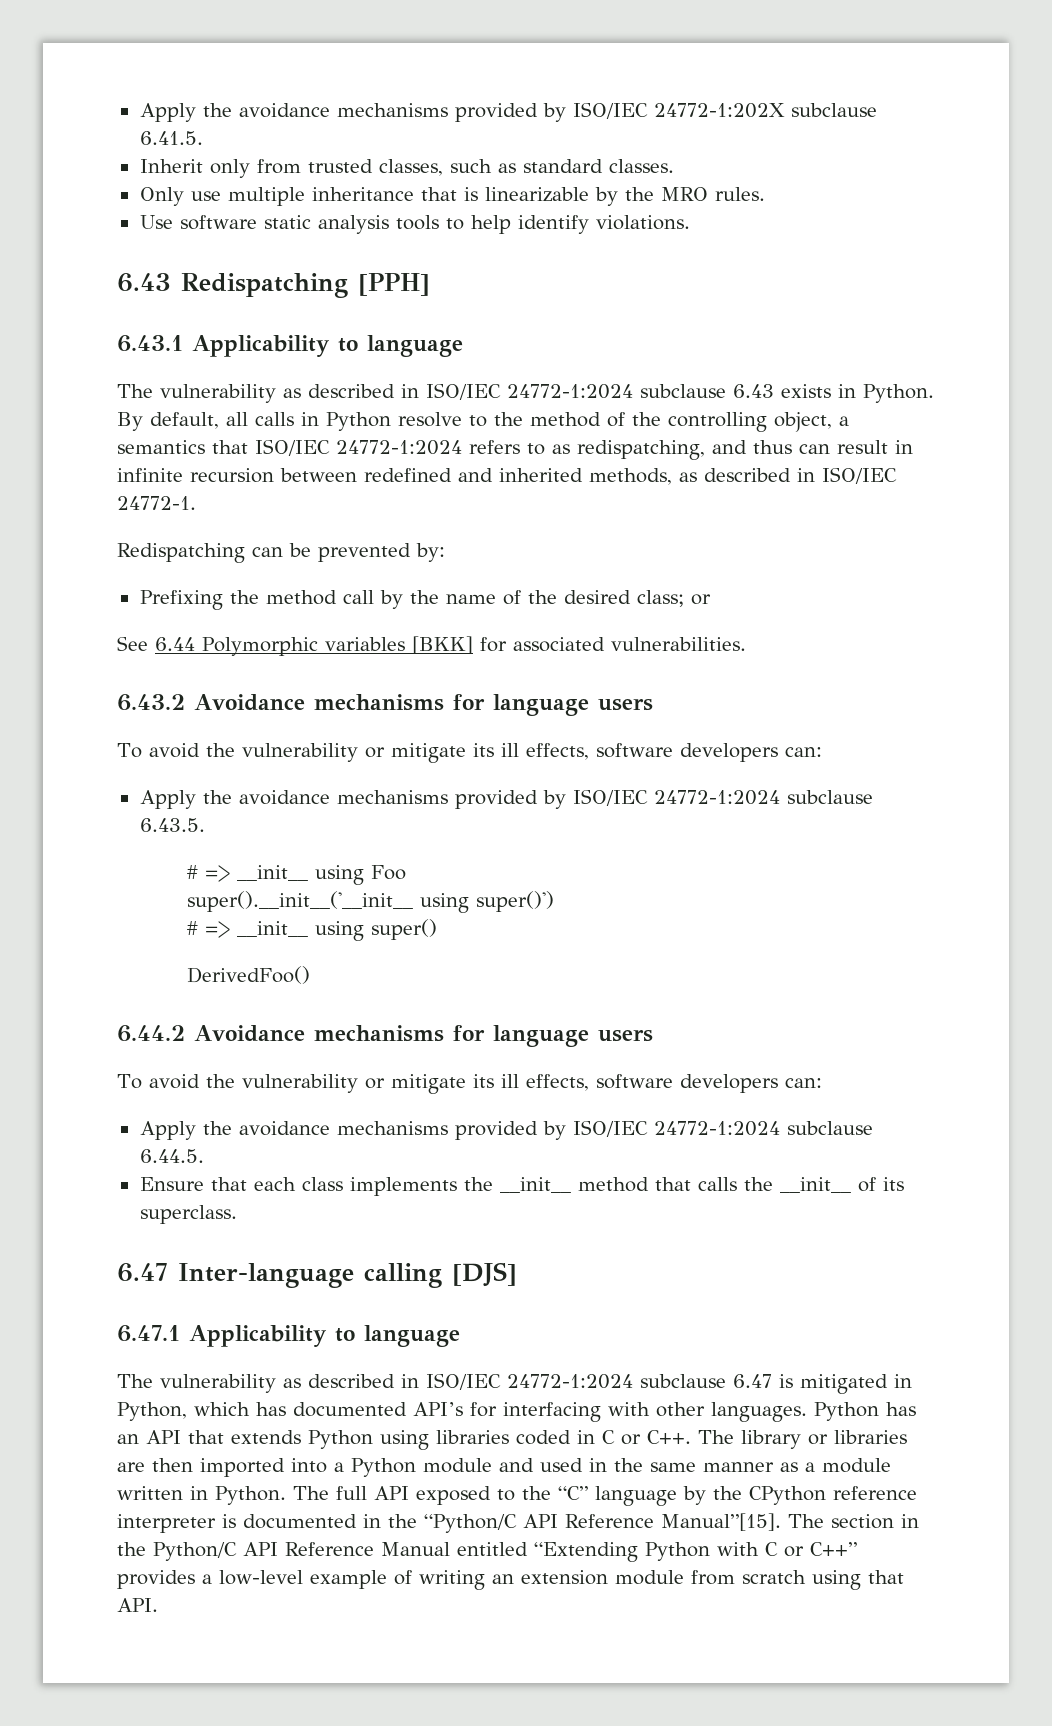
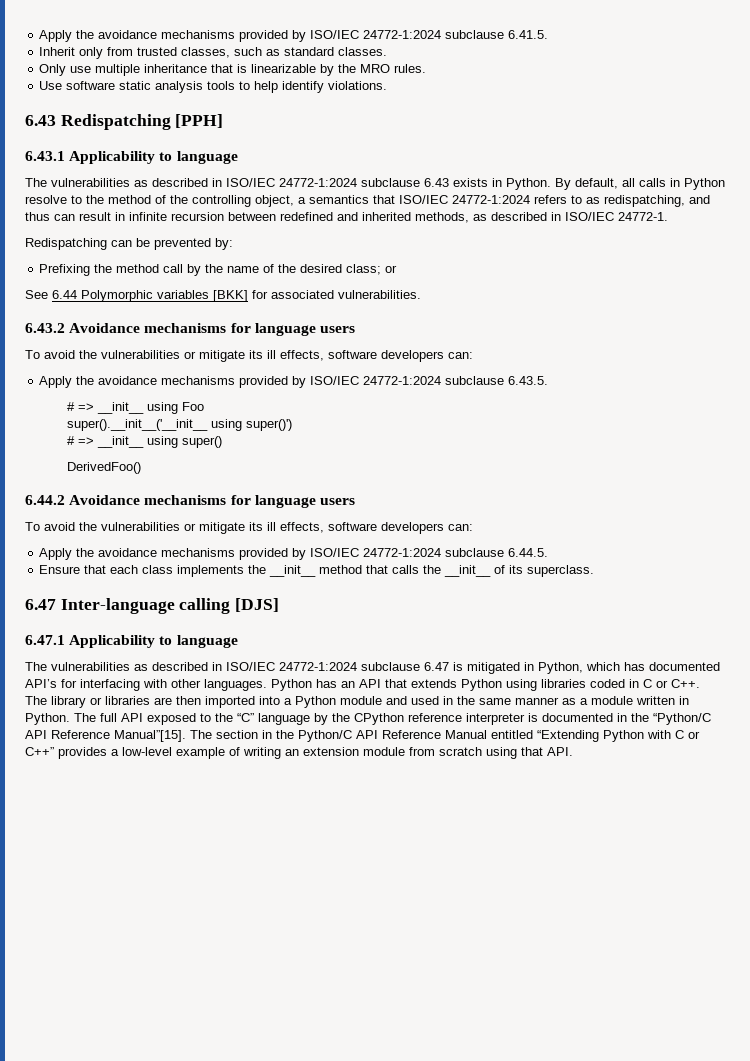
- Apply the avoidance mechanisms provided by ISO/IEC 24772-1:202X subclause 6.41.5.
+ Apply the avoidance mechanisms provided by ISO/IEC 24772-1:2024 subclause 6.41.5.
- The vulnerability as described in ISO/IEC 24772-1:2024 subclause 6.43 exists in Python.
+ The vulnerabilities as described in ISO/IEC 24772-1:2024 subclause 6.43 exists in Python.
  6.43.2 Avoidance mechanisms for language users
- To avoid the vulnerability or mitigate its ill effects, software developers can:
+ To avoid the vulnerabilities or mitigate its ill effects, software developers can:
  6.44.2 Avoidance mechanisms for language users
- To avoid the vulnerability or mitigate its ill effects, software developers can:
+ To avoid the vulnerabilities or mitigate its ill effects, software developers can:
- The vulnerability as described in ISO/IEC 24772-1:2024 subclause 6.47 is mitigated in Python, which has documented API’s for interfacing with other languages.
+ The vulnerabilities as described in ISO/IEC 24772-1:2024 subclause 6.47 is mitigated in Python, which has documented API’s for interfacing with other languages.

